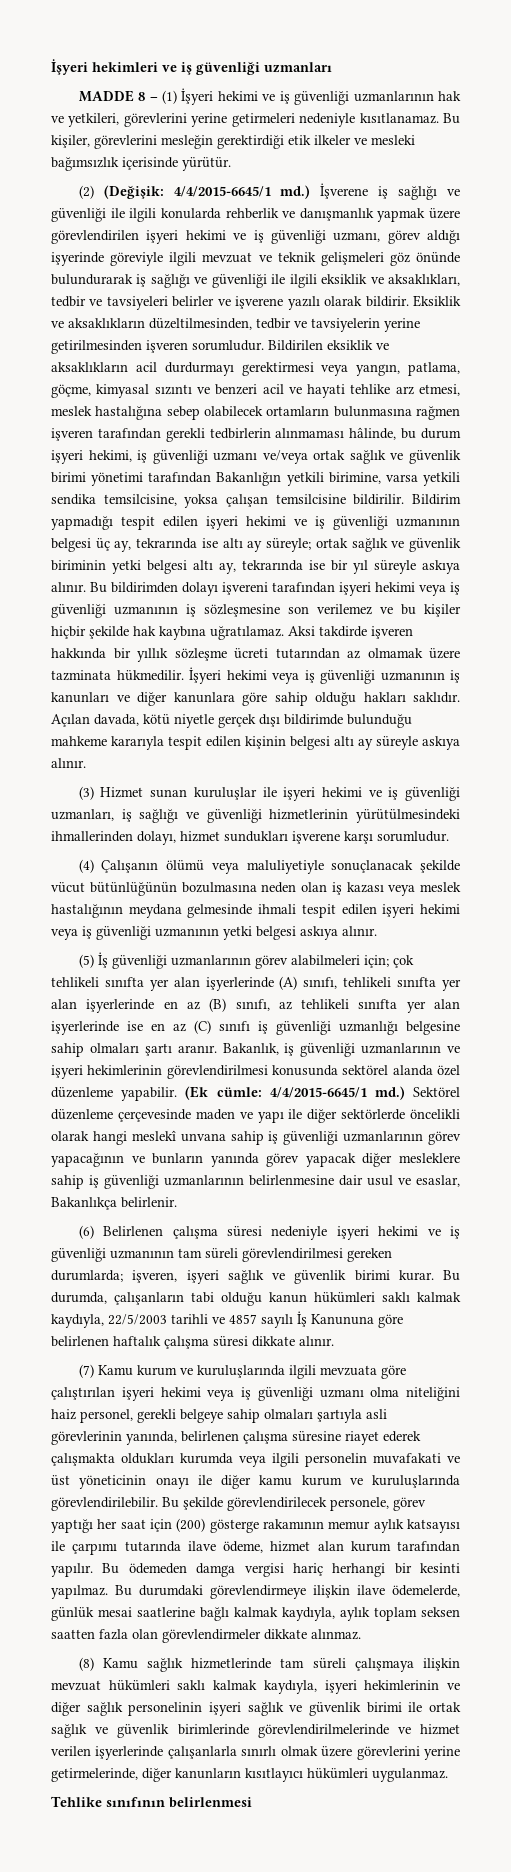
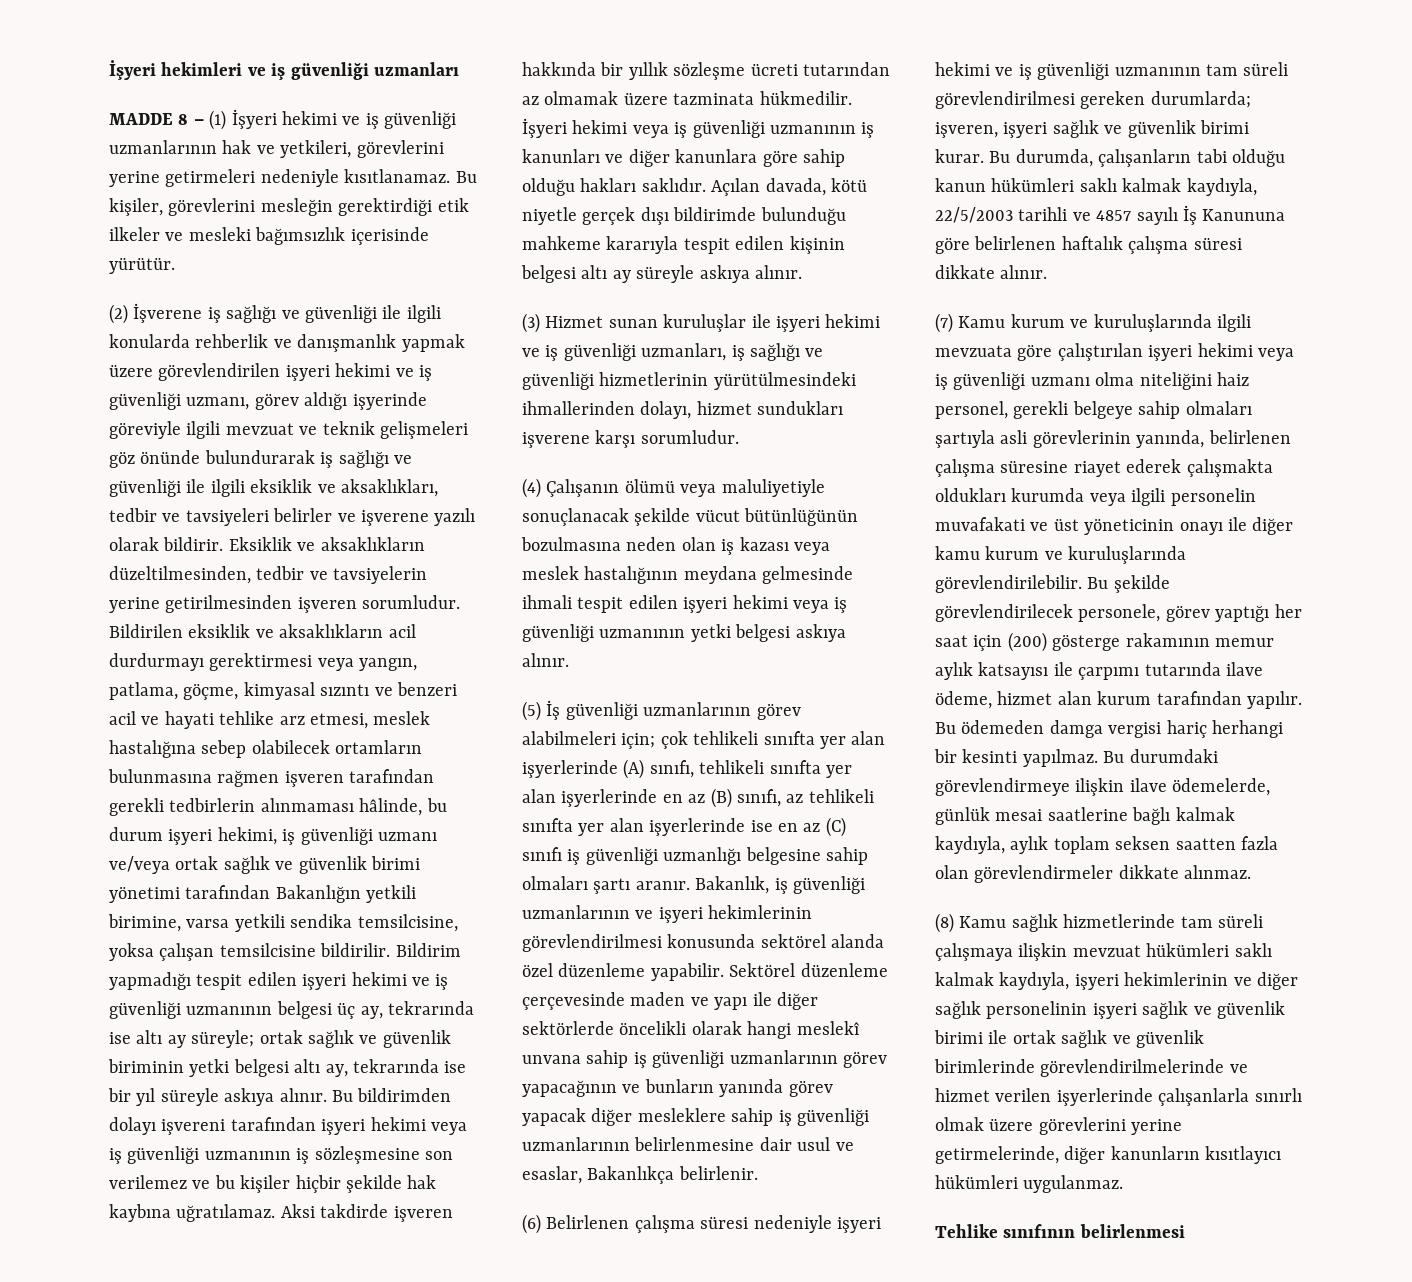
- (2) (Değişik: 4/4/2015-6645/1 md.) İşverene iş sağlığı ve güvenliği ile ilgili konularda rehberlik ve danışmanlık yapmak üzere görevlendirilen işyeri hekimi ve iş güvenliği uzmanı, görev aldığı işyerinde göreviyle ilgili mevzuat ve teknik gelişmeleri göz önünde bulundurarak iş sağlığı ve güvenliği ile ilgili eksiklik ve aksaklıkları, tedbir ve tavsiyeleri belirler ve işverene yazılı olarak bildirir.
+ (2) İşverene iş sağlığı ve güvenliği ile ilgili konularda rehberlik ve danışmanlık yapmak üzere görevlendirilen işyeri hekimi ve iş güvenliği uzmanı, görev aldığı işyerinde göreviyle ilgili mevzuat ve teknik gelişmeleri göz önünde bulundurarak iş sağlığı ve güvenliği ile ilgili eksiklik ve aksaklıkları, tedbir ve tavsiyeleri belirler ve işverene yazılı olarak bildirir.
- (Ek cümle: 4/4/2015-6645/1 md.)

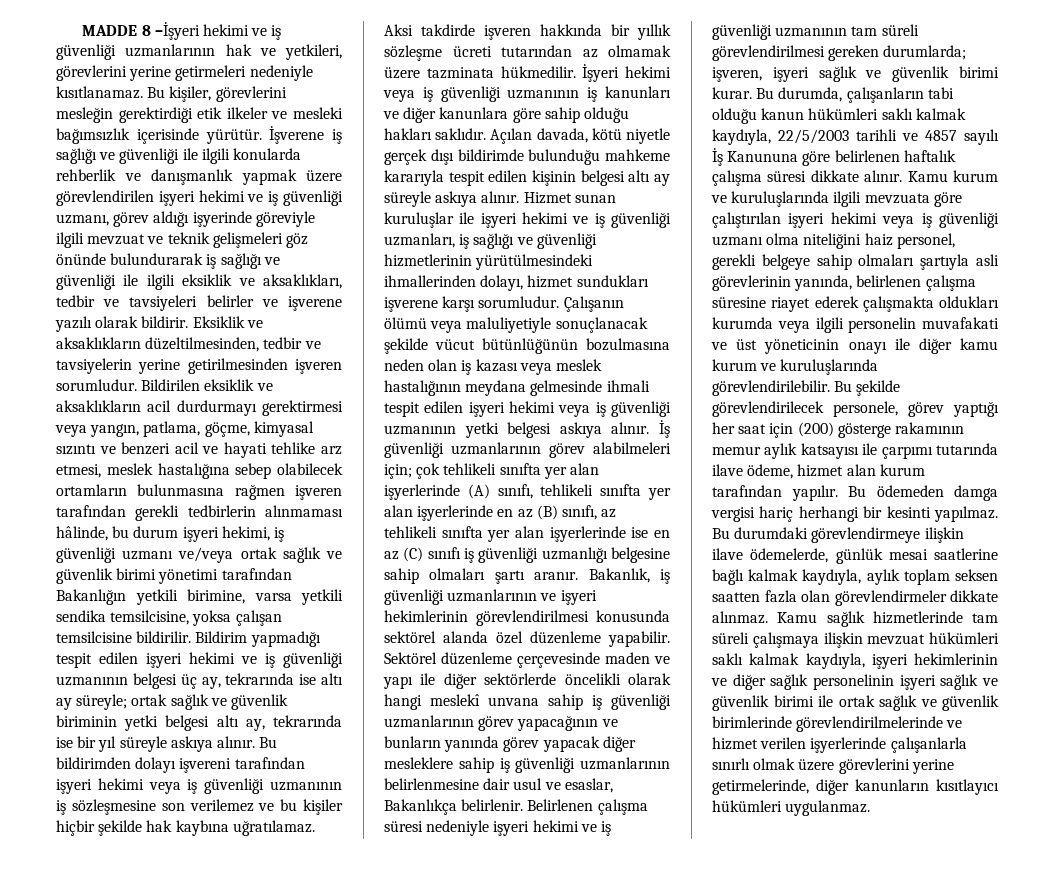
- İşyeri hekimleri ve iş güvenliği uzmanları
- MADDE 8 – (1) İşyeri hekimi ve iş güvenliği uzmanlarının hak ve yetkileri, görevlerini yerine getirmeleri nedeniyle kısıtlanamaz.
+ MADDE 8 –İşyeri hekimi ve iş güvenliği uzmanlarının hak ve yetkileri, görevlerini yerine getirmeleri nedeniyle kısıtlanamaz.
- Bu kişiler, görevlerini mesleğin gerektirdiği etik ilkeler ve mesleki bağımsızlık içerisinde yürütür.
- (2) İşverene iş sağlığı ve güvenliği ile ilgili konularda rehberlik ve danışmanlık yapmak üzere görevlendirilen işyeri hekimi ve iş güvenliği uzmanı, görev aldığı işyerinde göreviyle ilgili mevzuat ve teknik gelişmeleri göz önünde bulundurarak iş sağlığı ve güvenliği ile ilgili eksiklik ve aksaklıkları, tedbir ve tavsiyeleri belirler ve işverene yazılı olarak bildirir.
+ Bu kişiler, görevlerini mesleğin gerektirdiği etik ilkeler ve mesleki bağımsızlık içerisinde yürütür. İşverene iş sağlığı ve güvenliği ile ilgili konularda rehberlik ve danışmanlık yapmak üzere görevlendirilen işyeri hekimi ve iş güvenliği uzmanı, görev aldığı işyerinde göreviyle ilgili mevzuat ve teknik gelişmeleri göz önünde bulundurarak iş sağlığı ve güvenliği ile ilgili eksiklik ve aksaklıkları, tedbir ve tavsiyeleri belirler ve işverene yazılı olarak bildirir.
- Açılan davada, kötü niyetle gerçek dışı bildirimde bulunduğu mahkeme kararıyla tespit edilen kişinin belgesi altı ay süreyle askıya alınır.
- (3) Hizmet sunan kuruluşlar ile işyeri hekimi ve iş güvenliği uzmanları, iş sağlığı ve güvenliği hizmetlerinin yürütülmesindeki ihmallerinden dolayı, hizmet sundukları işverene karşı sorumludur.
- (4) Çalışanın ölümü veya maluliyetiyle sonuçlanacak şekilde vücut bütünlüğünün bozulmasına neden olan iş kazası veya meslek hastalığının meydana gelmesinde ihmali tespit edilen işyeri hekimi veya iş güvenliği uzmanının yetki belgesi askıya alınır.
- (5) İş güvenliği uzmanlarının görev alabilmeleri için;
+ Açılan davada, kötü niyetle gerçek dışı bildirimde bulunduğu mahkeme kararıyla tespit edilen kişinin belgesi altı ay süreyle askıya alınır. Hizmet sunan kuruluşlar ile işyeri hekimi ve iş güvenliği uzmanları, iş sağlığı ve güvenliği hizmetlerinin yürütülmesindeki ihmallerinden dolayı, hizmet sundukları işverene karşı sorumludur. Çalışanın ölümü veya maluliyetiyle sonuçlanacak şekilde vücut bütünlüğünün bozulmasına neden olan iş kazası veya meslek hastalığının meydana gelmesinde ihmali tespit edilen işyeri hekimi veya iş güvenliği uzmanının yetki belgesi askıya alınır. İş güvenliği uzmanlarının görev alabilmeleri için;
- Sektörel düzenleme çerçevesinde maden ve yapı ile diğer sektörlerde öncelikli olarak hangi meslekî unvana sahip iş güvenliği uzmanlarının görev yapacağının ve bunların yanında görev yapacak diğer mesleklere sahip iş güvenliği uzmanlarının belirlenmesine dair usul ve esaslar, Bakanlıkça belirlenir.
- (6) Belirlenen çalışma süresi nedeniyle işyeri hekimi ve iş güvenliği uzmanının tam süreli görevlendirilmesi gereken durumlarda; işveren, işyeri sağlık ve güvenlik birimi kurar.
+ Sektörel düzenleme çerçevesinde maden ve yapı ile diğer sektörlerde öncelikli olarak hangi meslekî unvana sahip iş güvenliği uzmanlarının görev yapacağının ve bunların yanında görev yapacak diğer mesleklere sahip iş güvenliği uzmanlarının belirlenmesine dair usul ve esaslar, Bakanlıkça belirlenir. Belirlenen çalışma süresi nedeniyle işyeri hekimi ve iş güvenliği uzmanının tam süreli görevlendirilmesi gereken durumlarda; işveren, işyeri sağlık ve güvenlik birimi kurar.
- Bu durumda, çalışanların tabi olduğu kanun hükümleri saklı kalmak kaydıyla, 22/5/2003 tarihli ve 4857 sayılı İş Kanununa göre belirlenen haftalık çalışma süresi dikkate alınır.
- (7) Kamu kurum ve kuruluşlarında ilgili mevzuata göre çalıştırılan işyeri hekimi veya iş güvenliği uzmanı olma niteliğini haiz personel, gerekli belgeye sahip olmaları şartıyla asli görevlerinin yanında, belirlenen çalışma süresine riayet ederek çalışmakta oldukları kurumda veya ilgili personelin muvafakati ve üst yöneticinin onayı ile diğer kamu kurum ve kuruluşlarında görevlendirilebilir.
+ Bu durumda, çalışanların tabi olduğu kanun hükümleri saklı kalmak kaydıyla, 22/5/2003 tarihli ve 4857 sayılı İş Kanununa göre belirlenen haftalık çalışma süresi dikkate alınır. Kamu kurum ve kuruluşlarında ilgili mevzuata göre çalıştırılan işyeri hekimi veya iş güvenliği uzmanı olma niteliğini haiz personel, gerekli belgeye sahip olmaları şartıyla asli görevlerinin yanında, belirlenen çalışma süresine riayet ederek çalışmakta oldukları kurumda veya ilgili personelin muvafakati ve üst yöneticinin onayı ile diğer kamu kurum ve kuruluşlarında görevlendirilebilir.
- Bu durumdaki görevlendirmeye ilişkin ilave ödemelerde, günlük mesai saatlerine bağlı kalmak kaydıyla, aylık toplam seksen saatten fazla olan görevlendirmeler dikkate alınmaz.
- (8) Kamu sağlık hizmetlerinde tam süreli çalışmaya ilişkin mevzuat hükümleri saklı kalmak kaydıyla, işyeri hekimlerinin ve diğer sağlık personelinin işyeri sağlık ve güvenlik birimi ile ortak sağlık ve güvenlik birimlerinde görevlendirilmelerinde ve hizmet verilen işyerlerinde çalışanlarla sınırlı olmak üzere görevlerini yerine getirmelerinde, diğer kanunların kısıtlayıcı hükümleri uygulanmaz.
+ Bu durumdaki görevlendirmeye ilişkin ilave ödemelerde, günlük mesai saatlerine bağlı kalmak kaydıyla, aylık toplam seksen saatten fazla olan görevlendirmeler dikkate alınmaz. Kamu sağlık hizmetlerinde tam süreli çalışmaya ilişkin mevzuat hükümleri saklı kalmak kaydıyla, işyeri hekimlerinin ve diğer sağlık personelinin işyeri sağlık ve güvenlik birimi ile ortak sağlık ve güvenlik birimlerinde görevlendirilmelerinde ve hizmet verilen işyerlerinde çalışanlarla sınırlı olmak üzere görevlerini yerine getirmelerinde, diğer kanunların kısıtlayıcı hükümleri uygulanmaz.
- Tehlike sınıfının belirlenmesi

